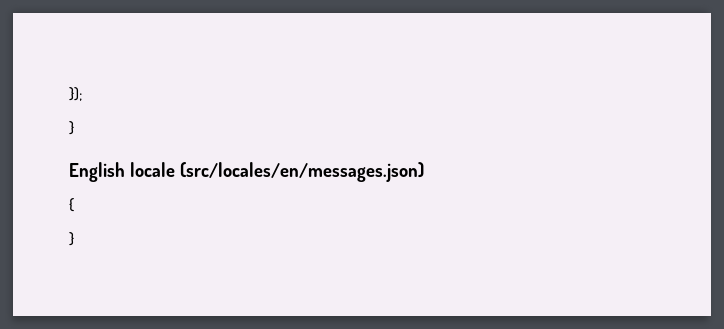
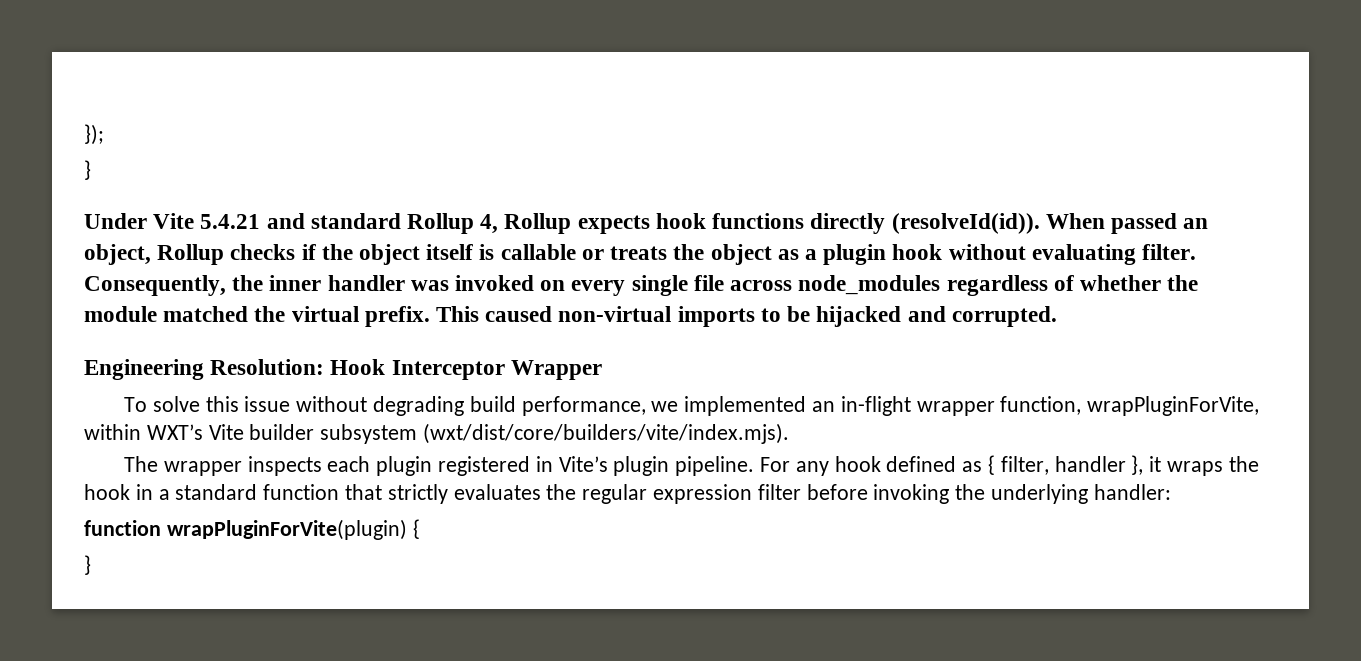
- English locale (src/locales/en/messages.json)
- {
+ Under Vite 5.4.21 and standard Rollup 4, Rollup expects hook functions directly (resolveId(id)). When passed an object, Rollup checks if the object itself is callable or treats the object as a plugin hook without evaluating filter. Consequently, the inner handler was invoked on every single file across node_modules regardless of whether the module matched the virtual prefix. This caused non-virtual imports to be hijacked and corrupted.
+ Engineering Resolution: Hook Interceptor Wrapper
+ To solve this issue without degrading build performance, we implemented an in-flight wrapper function, wrapPluginForVite, within WXT’s Vite builder subsystem (wxt/dist/core/builders/vite/index.mjs).
+ The wrapper inspects each plugin registered in Vite’s plugin pipeline. For any hook defined as { filter, handler }, it wraps the hook in a standard function that strictly evaluates the regular expression filter before invoking the underlying handler:
+ function wrapPluginForVite(plugin) {

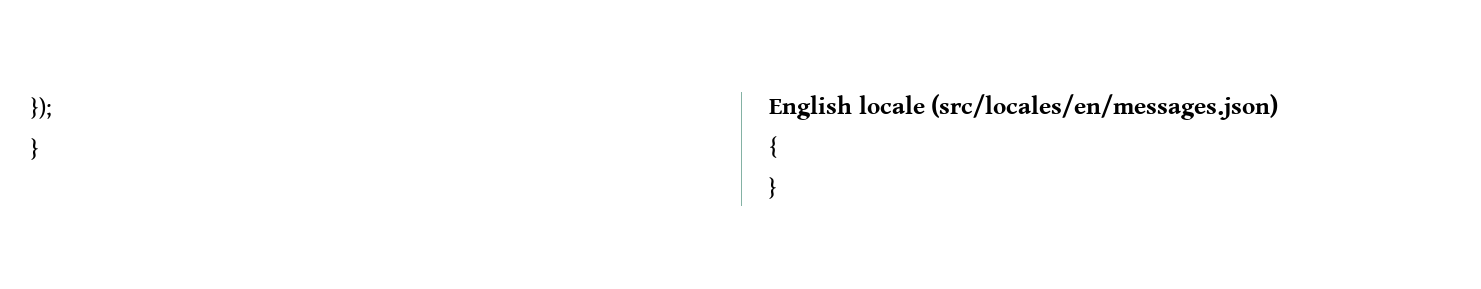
- Under Vite 5.4.21 and standard Rollup 4, Rollup expects hook functions directly (resolveId(id)). When passed an object, Rollup checks if the object itself is callable or treats the object as a plugin hook without evaluating filter. Consequently, the inner handler was invoked on every single file across node_modules regardless of whether the module matched the virtual prefix. This caused non-virtual imports to be hijacked and corrupted.
- Engineering Resolution: Hook Interceptor Wrapper
- To solve this issue without degrading build performance, we implemented an in-flight wrapper function, wrapPluginForVite, within WXT’s Vite builder subsystem (wxt/dist/core/builders/vite/index.mjs).
- The wrapper inspects each plugin registered in Vite’s plugin pipeline. For any hook defined as { filter, handler }, it wraps the hook in a standard function that strictly evaluates the regular expression filter before invoking the underlying handler:
- function wrapPluginForVite(plugin) {
+ English locale (src/locales/en/messages.json)
+ {

